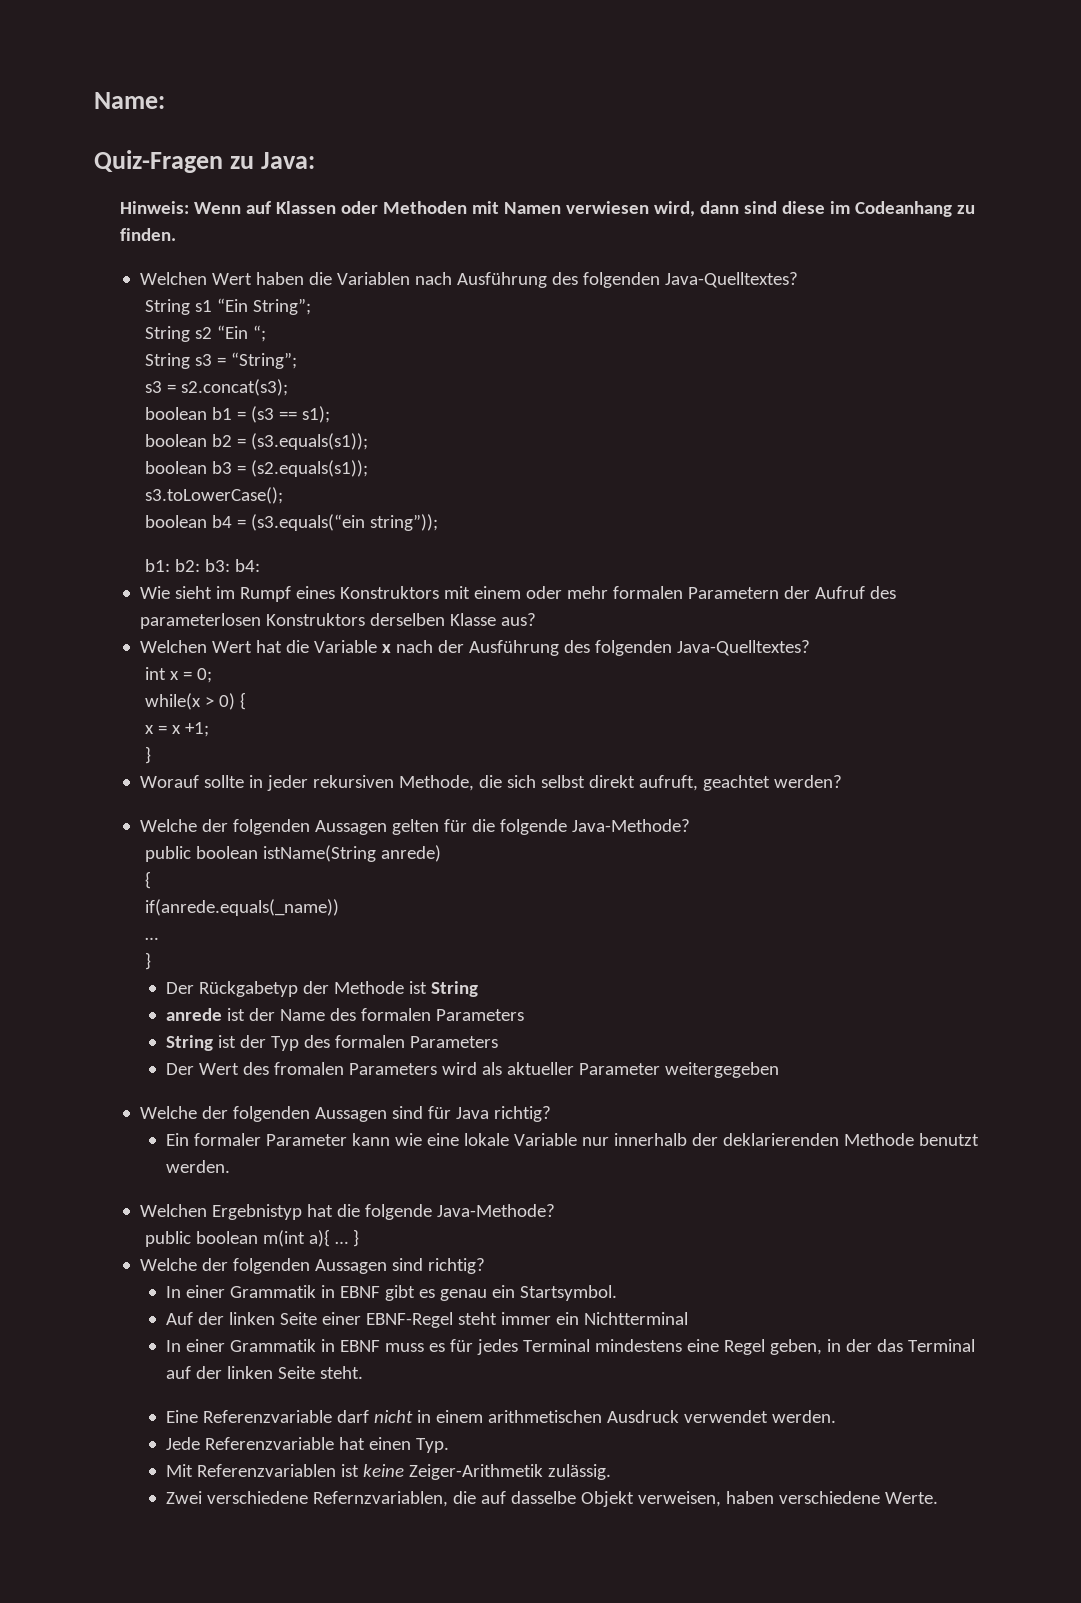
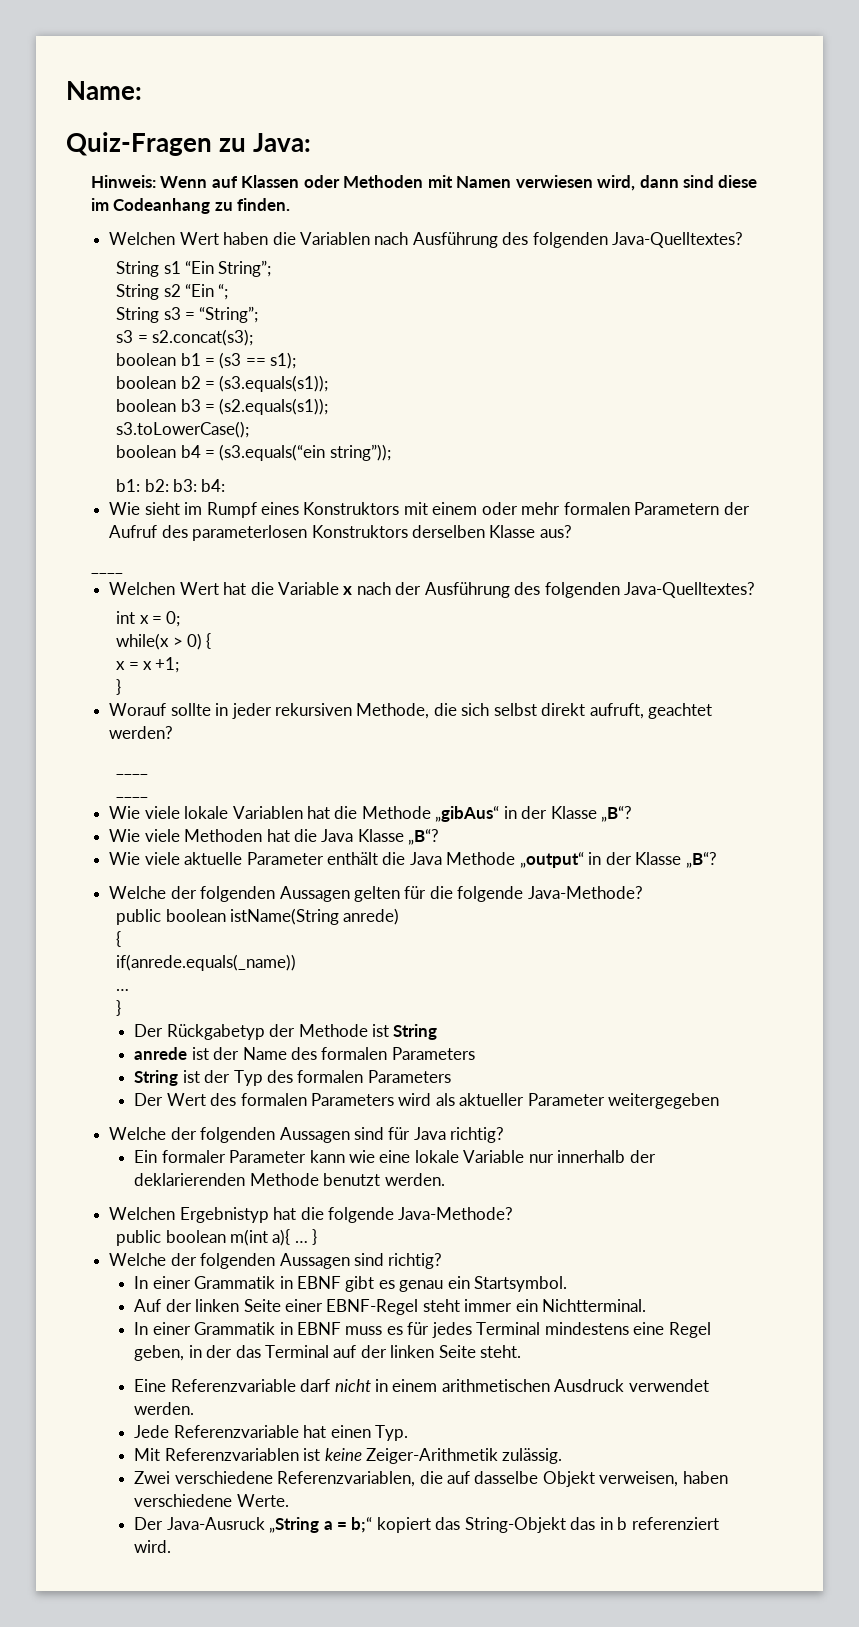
  Wie sieht im Rumpf eines Konstruktors mit einem oder mehr formalen Parametern der Aufruf des parameterlosen Konstruktors derselben Klasse aus?
+ ____
  Worauf sollte in jeder rekursiven Methode, die sich selbst direkt aufruft, geachtet werden?
+ ____
+ ____
+ Wie viele lokale Variablen hat die Methode „gibAus“ in der Klasse „B“?
+ Wie viele Methoden hat die Java Klasse „B“?
+ Wie viele aktuelle Parameter enthält die Java Methode „output“ in der Klasse „B“?
- Der Wert des fromalen Parameters wird als aktueller Parameter weitergegeben
+ Der Wert des formalen Parameters wird als aktueller Parameter weitergegeben
- Auf der linken Seite einer EBNF-Regel steht immer ein Nichtterminal
+ Auf der linken Seite einer EBNF-Regel steht immer ein Nichtterminal.
- Zwei verschiedene Refernzvariablen, die auf dasselbe Objekt verweisen, haben verschiedene Werte.
+ Zwei verschiedene Referenzvariablen, die auf dasselbe Objekt verweisen, haben verschiedene Werte.
+ Der Java-Ausruck „String a = b;“ kopiert das String-Objekt das in b referenziert wird.

